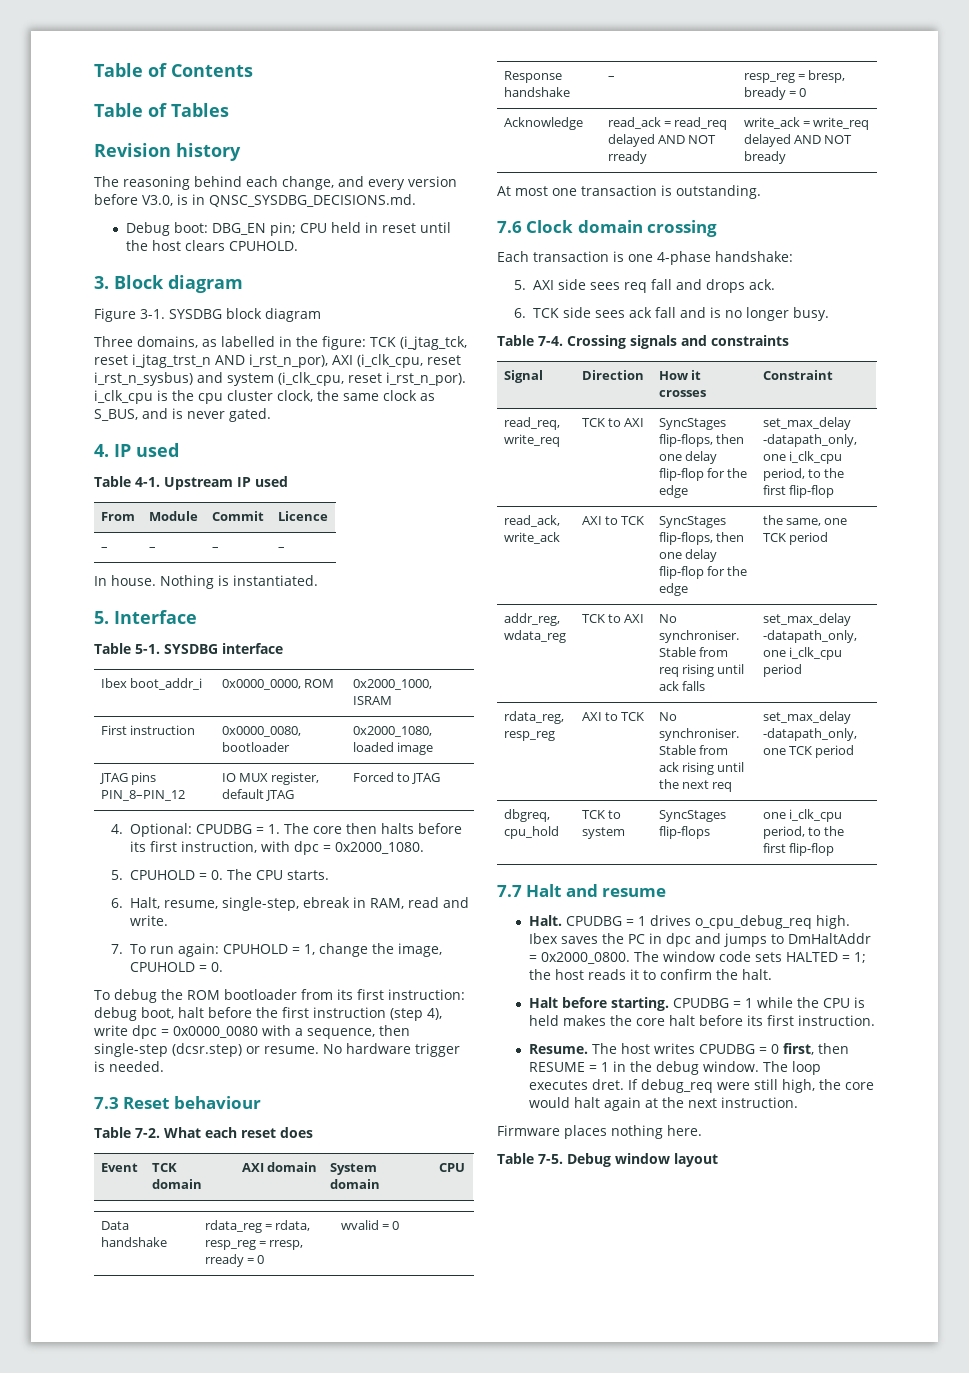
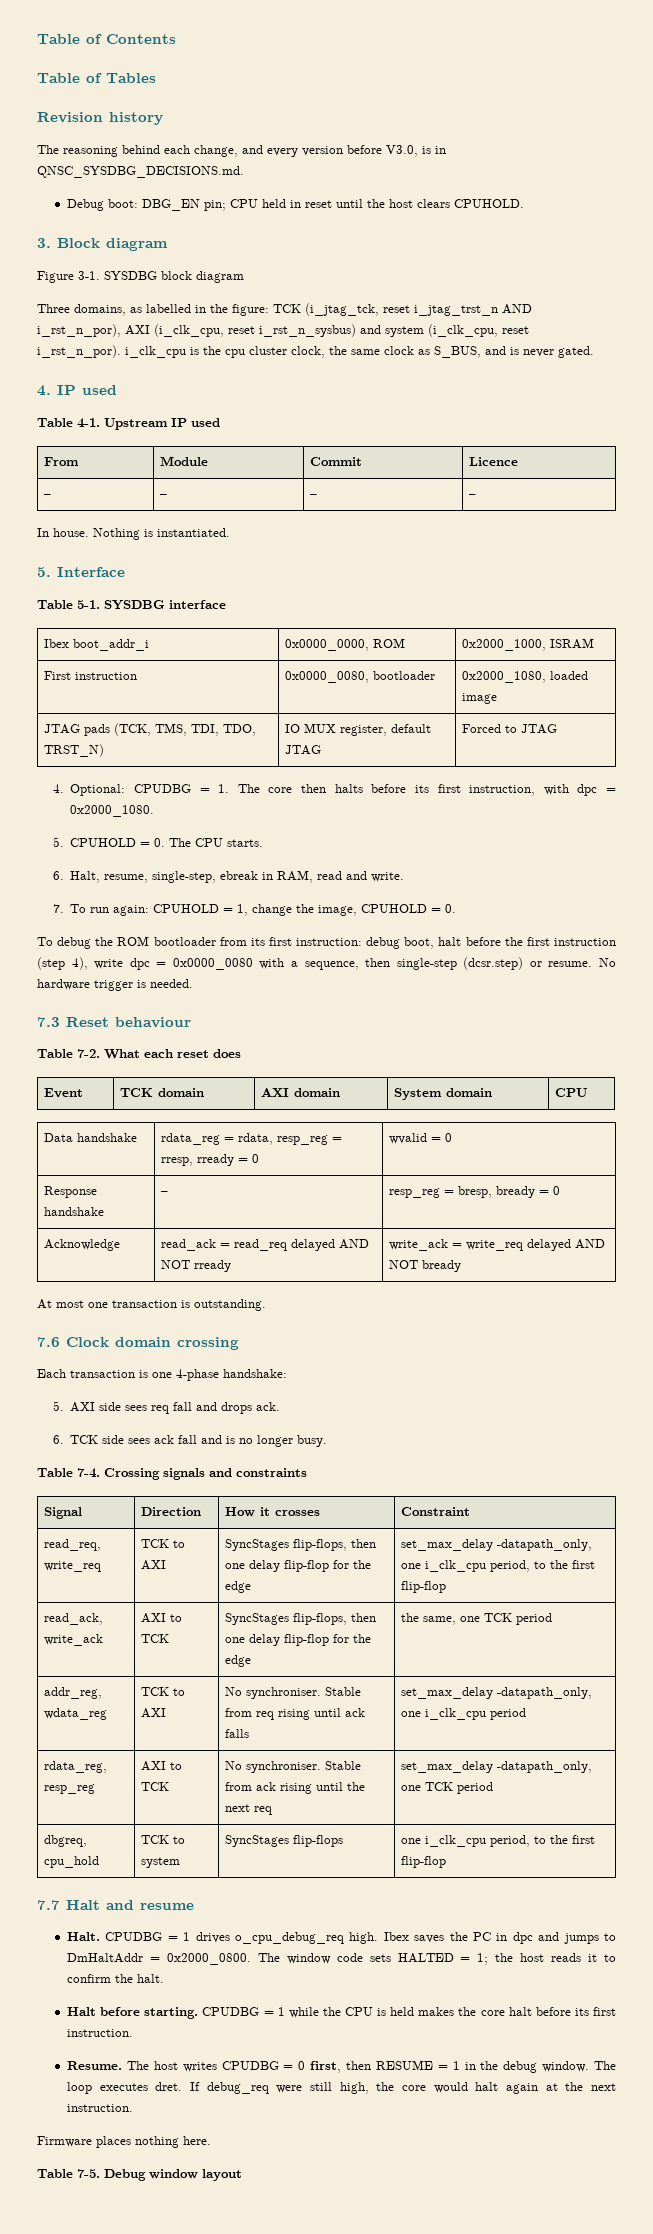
- JTAG pins PIN_8–PIN_12 | IO MUX register, default JTAG | Forced to JTAG
+ JTAG pads (TCK, TMS, TDI, TDO, TRST_N) | IO MUX register, default JTAG | Forced to JTAG

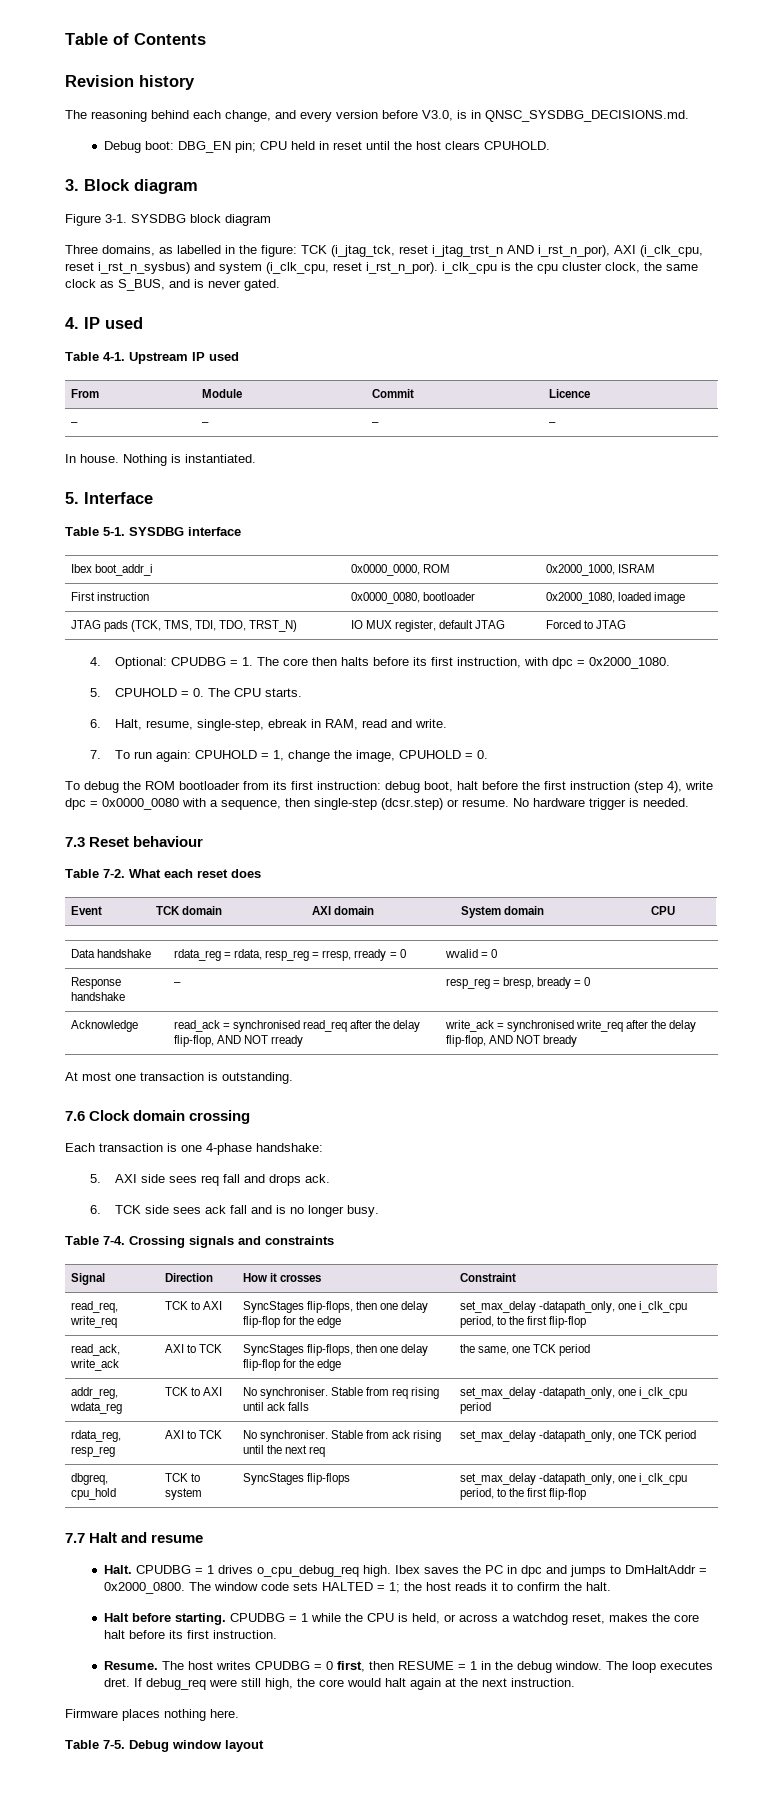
- Table of Tables
- Acknowledge | read_ack = read_req delayed AND NOT rready | write_ack = write_req delayed AND NOT bready
+ Acknowledge | read_ack = synchronised read_req after the delay flip-flop, AND NOT rready | write_ack = synchronised write_req after the delay flip-flop, AND NOT bready
- dbgreq, cpu_hold | TCK to system | SyncStages flip-flops | one i_clk_cpu period, to the first flip-flop
+ dbgreq, cpu_hold | TCK to system | SyncStages flip-flops | set_max_delay -datapath_only, one i_clk_cpu period, to the first flip-flop
- CPUDBG = 1 while the CPU is held makes the core halt before its first instruction.
+ CPUDBG = 1 while the CPU is held, or across a watchdog reset, makes the core halt before its first instruction.

